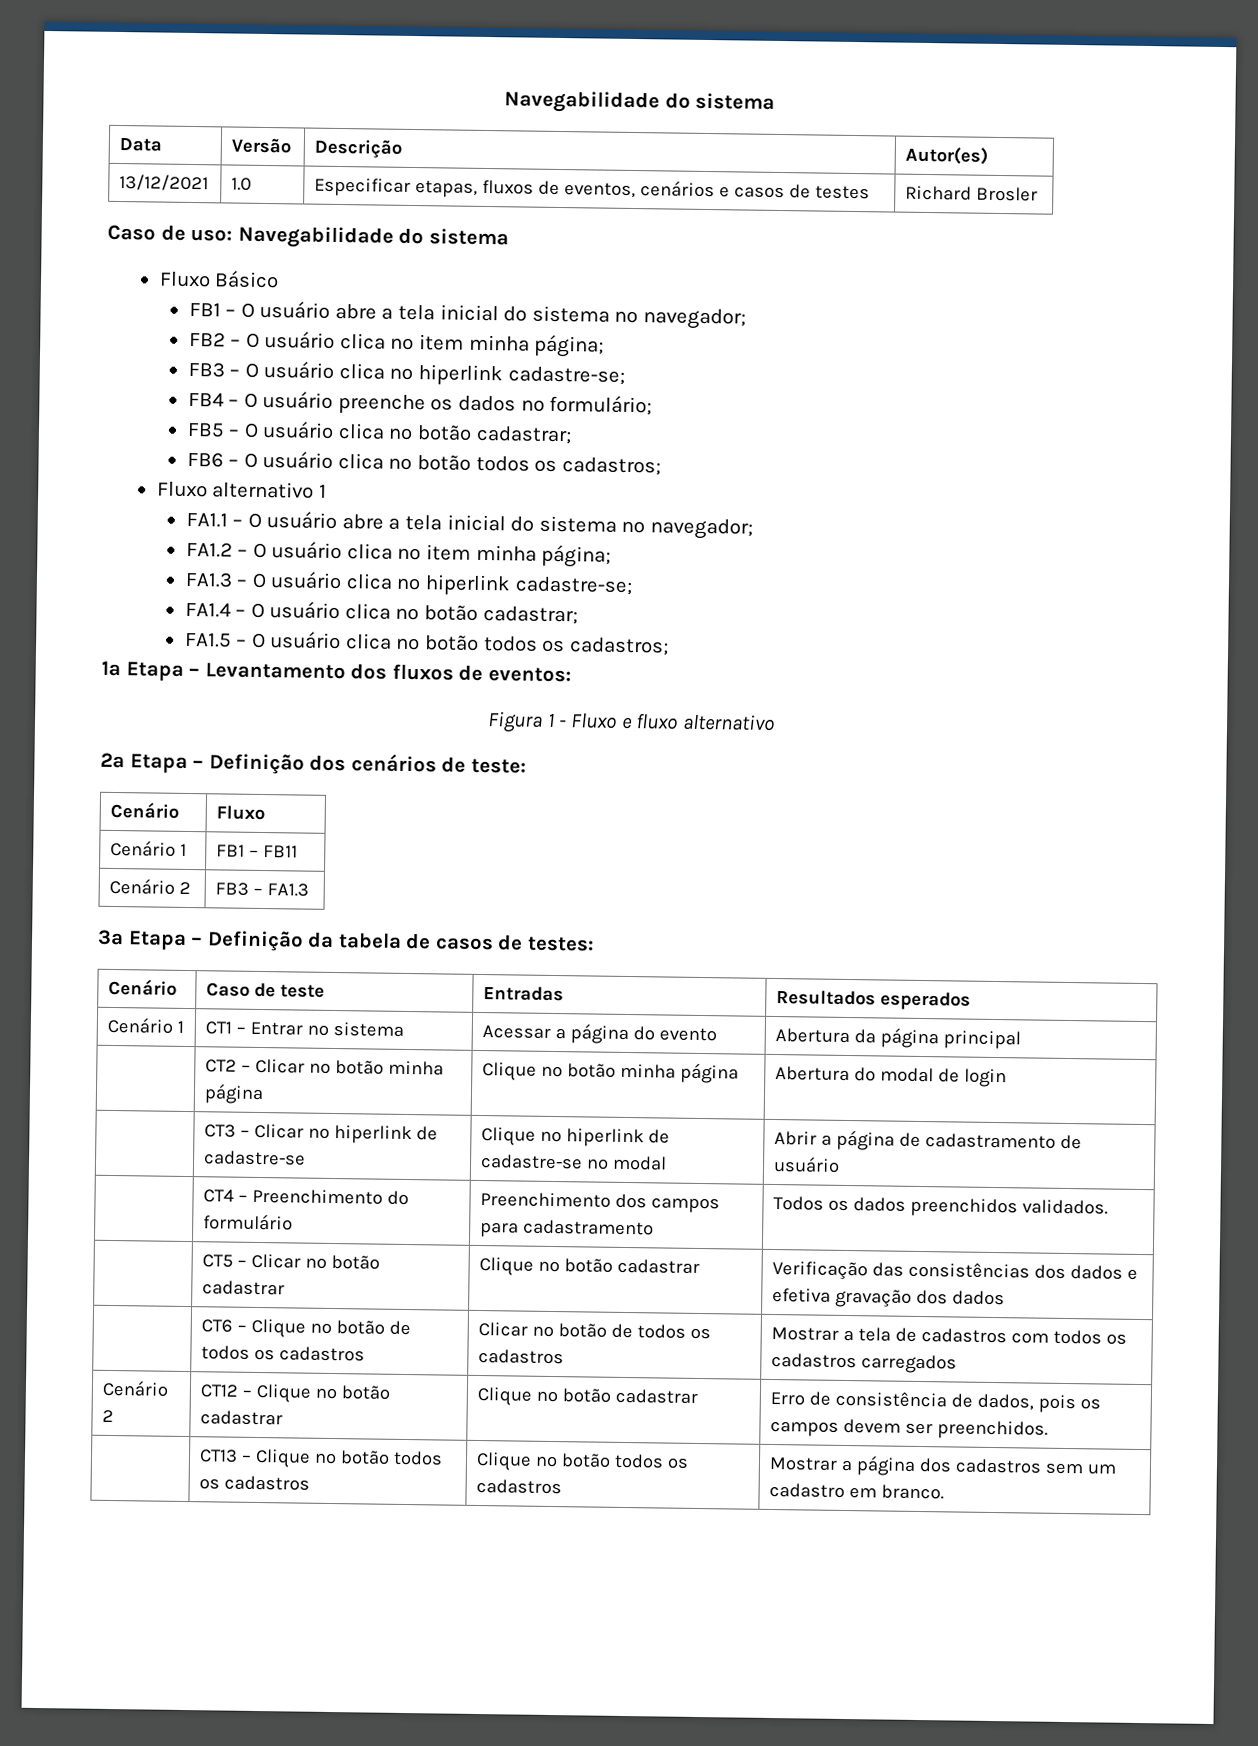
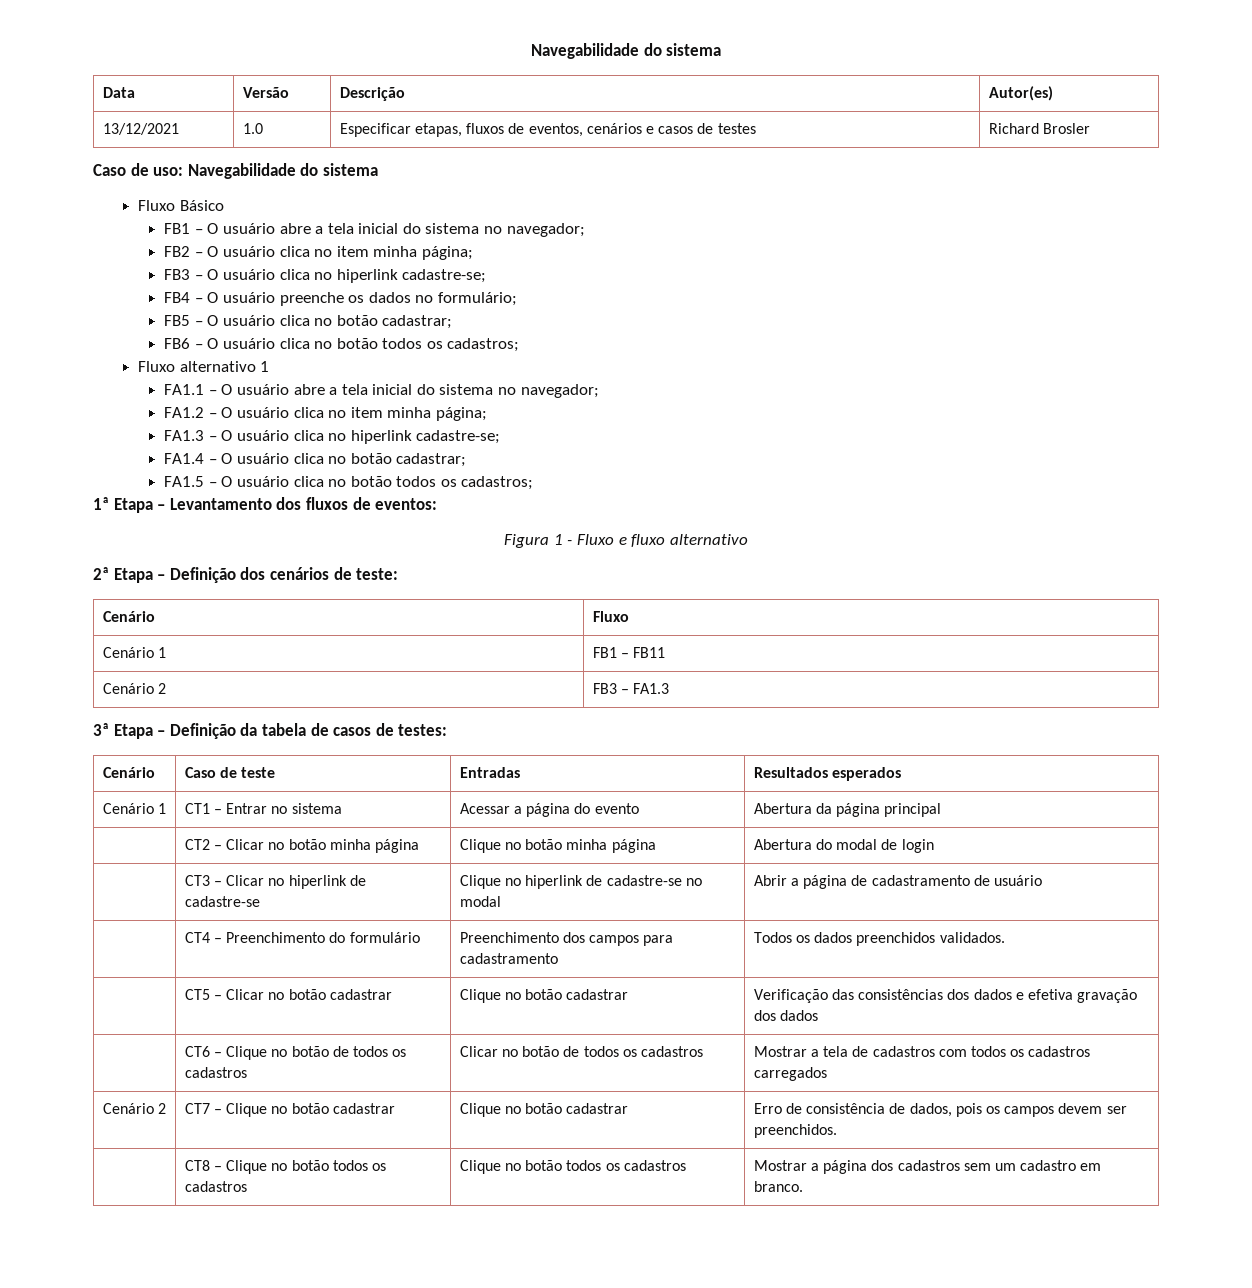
- Cenário 2 | CT12 – Clique no botão cadastrar | Clique no botão cadastrar | Erro de consistência de dados, pois os campos devem ser preenchidos.
+ Cenário 2 | CT7 – Clique no botão cadastrar | Clique no botão cadastrar | Erro de consistência de dados, pois os campos devem ser preenchidos.
- | CT13 – Clique no botão todos os cadastros | Clique no botão todos os cadastros | Mostrar a página dos cadastros sem um cadastro em branco.
+ | CT8 – Clique no botão todos os cadastros | Clique no botão todos os cadastros | Mostrar a página dos cadastros sem um cadastro em branco.

